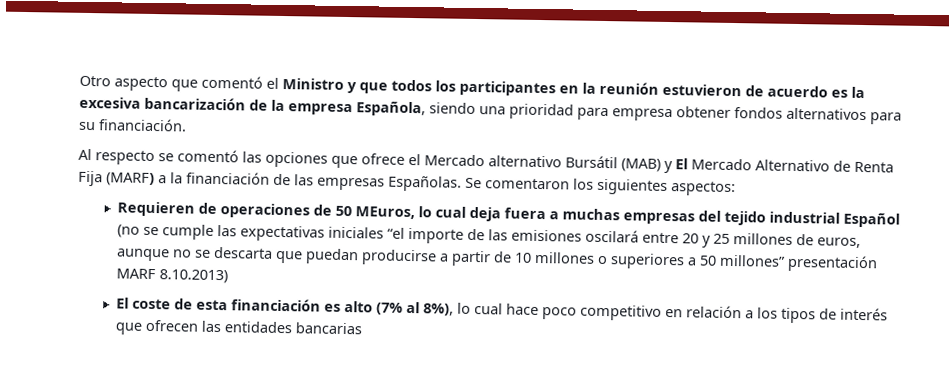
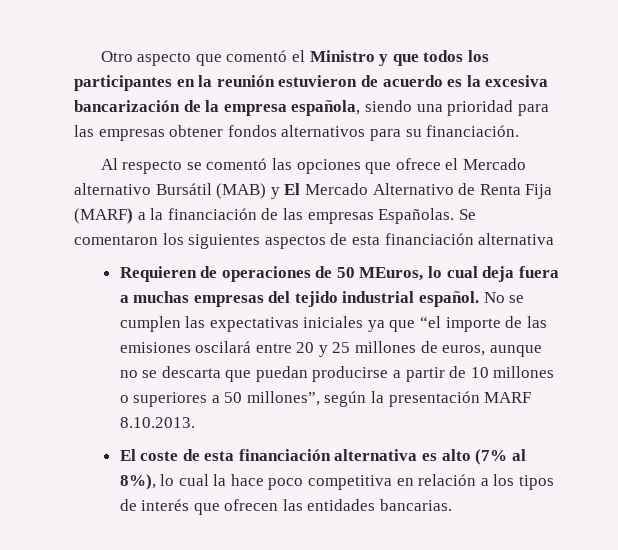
- Otro aspecto que comentó el Ministro y que todos los participantes en la reunión estuvieron de acuerdo es la excesiva bancarización de la empresa Española, siendo una prioridad para empresa obtener fondos alternativos para su financiación.
+ Otro aspecto que comentó el Ministro y que todos los participantes en la reunión estuvieron de acuerdo es la excesiva bancarización de la empresa española, siendo una prioridad para las empresas obtener fondos alternativos para su financiación.
- Se comentaron los siguientes aspectos:
+ Se comentaron los siguientes aspectos de esta financiación alternativa
- Requieren de operaciones de 50 MEuros, lo cual deja fuera a muchas empresas del tejido industrial Español (no se cumple las expectativas iniciales “el importe de las emisiones oscilará entre 20 y 25 millones de euros, aunque no se descarta que puedan producirse a partir de 10 millones o superiores a 50 millones” presentación MARF 8.10.2013)
+ Requieren de operaciones de 50 MEuros, lo cual deja fuera a muchas empresas del tejido industrial español. No se cumplen las expectativas iniciales ya que “el importe de las emisiones oscilará entre 20 y 25 millones de euros, aunque no se descarta que puedan producirse a partir de 10 millones o superiores a 50 millones”, según la presentación MARF 8.10.2013.
- El coste de esta financiación es alto (7% al 8%), lo cual hace poco competitivo en relación a los tipos de interés que ofrecen las entidades bancarias
+ El coste de esta financiación alternativa es alto (7% al 8%), lo cual la hace poco competitiva en relación a los tipos de interés que ofrecen las entidades bancarias.

